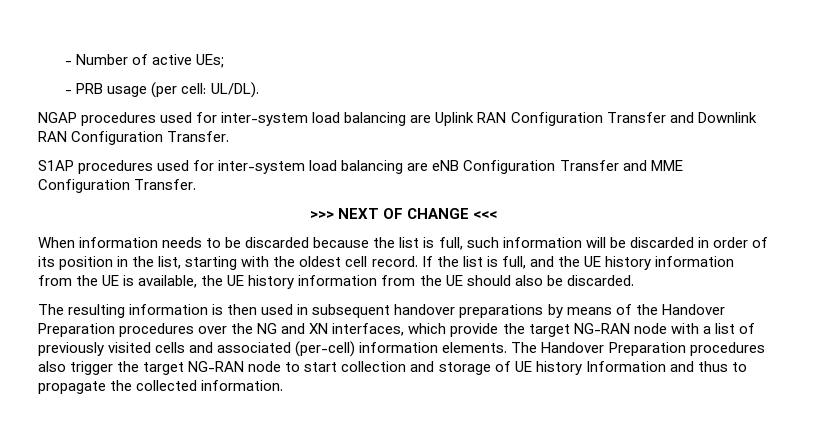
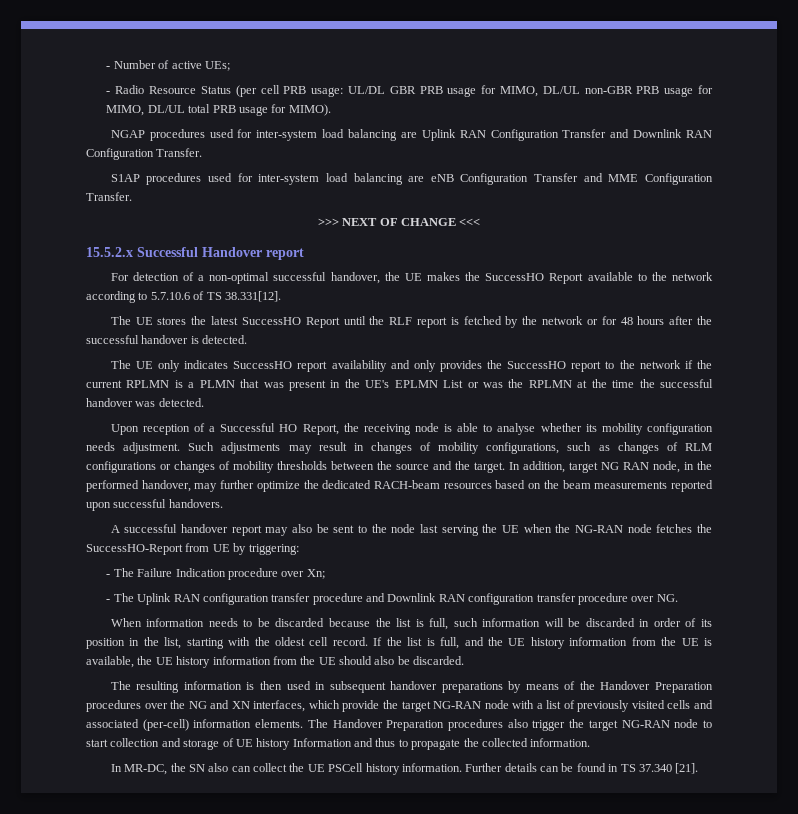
- - PRB usage (per cell: UL/DL).
+ - Radio Resource Status (per cell PRB usage: UL/DL GBR PRB usage for MIMO, DL/UL non-GBR PRB usage for MIMO, DL/UL total PRB usage for MIMO).
+ 15.5.2.x Successful Handover report
+ For detection of a non-optimal successful handover, the UE makes the SuccessHO Report available to the network according to 5.7.10.6 of TS 38.331[12].
+ The UE stores the latest SuccessHO Report until the RLF report is fetched by the network or for 48 hours after the successful handover is detected.
+ The UE only indicates SuccessHO report availability and only provides the SuccessHO report to the network if the current RPLMN is a PLMN that was present in the UE's EPLMN List or was the RPLMN at the time the successful handover was detected.
+ Upon reception of a Successful HO Report, the receiving node is able to analyse whether its mobility configuration needs adjustment. Such adjustments may result in changes of mobility configurations, such as changes of RLM configurations or changes of mobility thresholds between the source and the target. In addition, target NG RAN node, in the performed handover, may further optimize the dedicated RACH-beam resources based on the beam measurements reported upon successful handovers.
+ A successful handover report may also be sent to the node last serving the UE when the NG-RAN node fetches the SuccessHO-Report from UE by triggering:
+ - The Failure Indication procedure over Xn;
+ - The Uplink RAN configuration transfer procedure and Downlink RAN configuration transfer procedure over NG.
+ In MR-DC, the SN also can collect the UE PSCell history information. Further details can be found in TS 37.340 [21].

